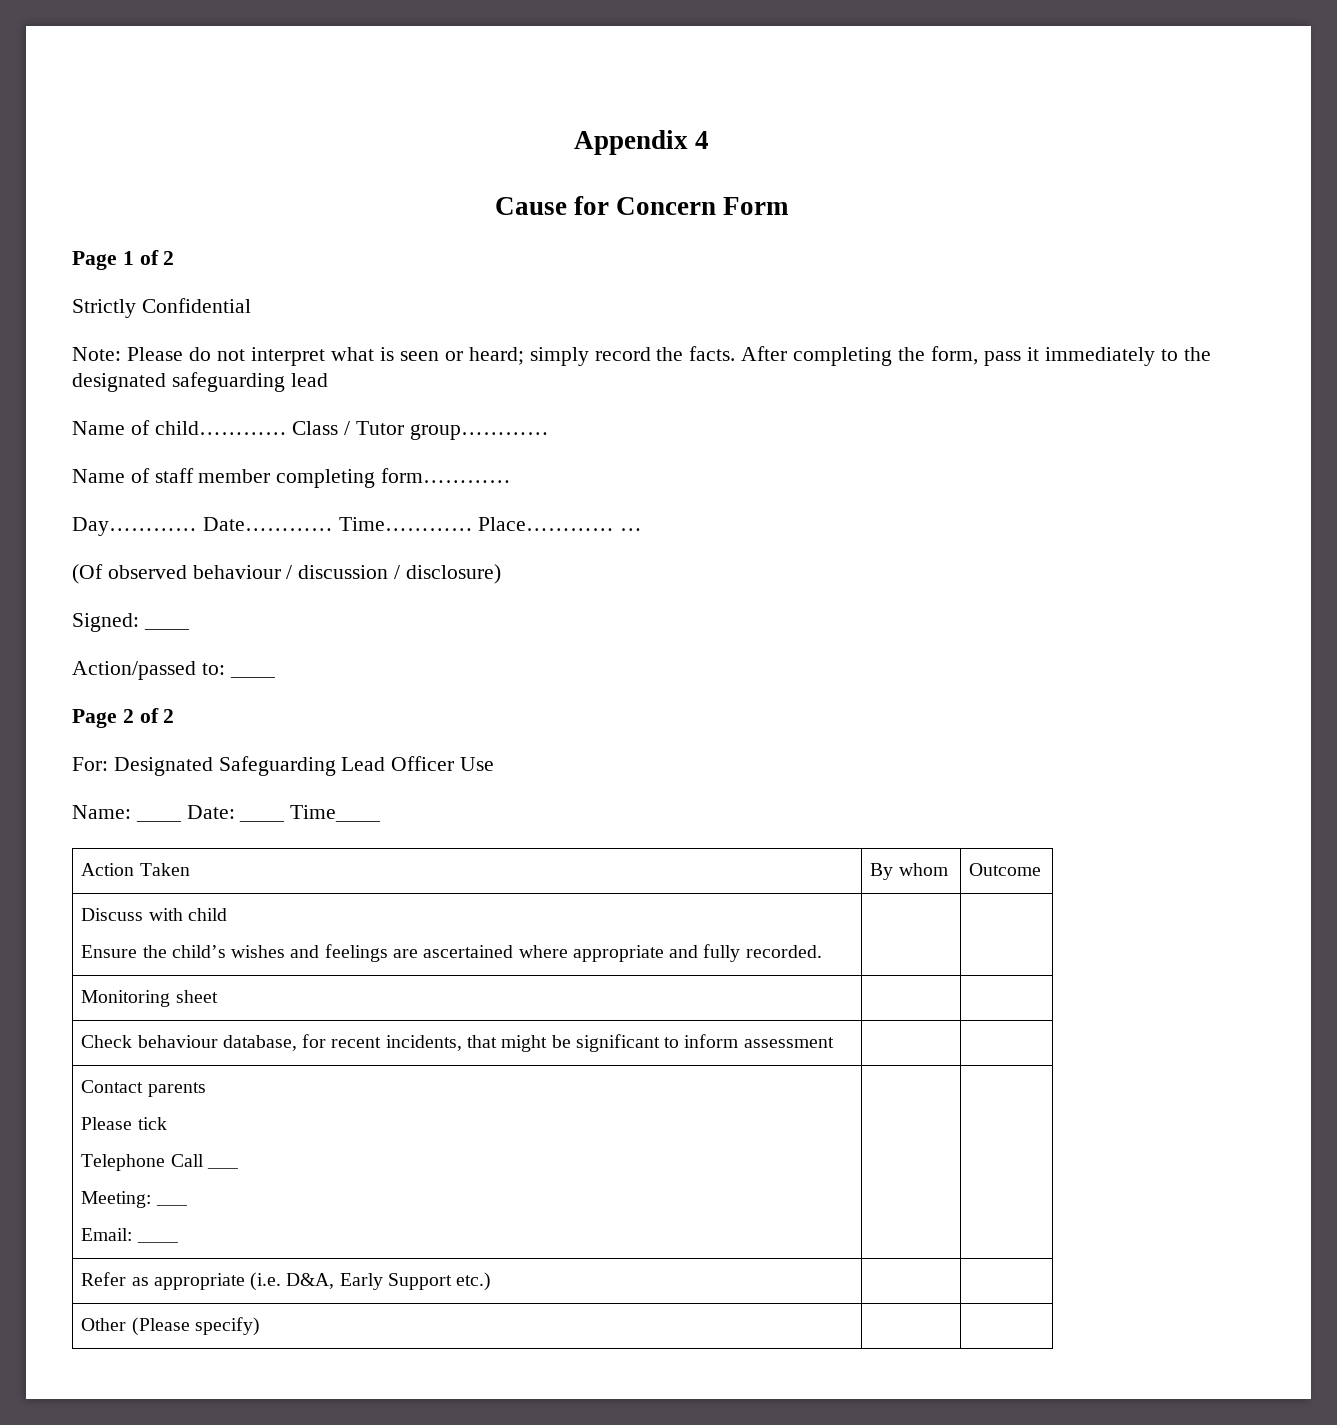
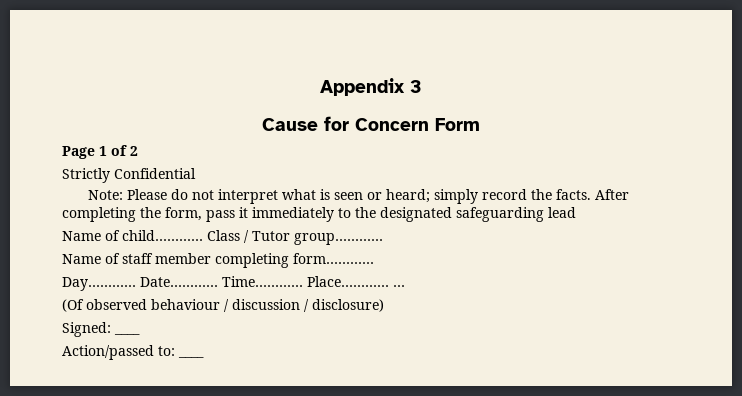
- Appendix 4
+ Appendix 3
- Page 2 of 2
- For: Designated Safeguarding Lead Officer Use
- Name: ____ Date: ____ Time____
- Action Taken | By whom | Outcome
- Discuss with child
- Ensure the child’s wishes and feelings are ascertained where appropriate and fully recorded. | |
- Monitoring sheet | |
- Check behaviour database, for recent incidents, that might be significant to inform assessment | |
- Contact parents
- Please tick
- Telephone Call ___
- Meeting: ___
- Email: ____ | |
- Refer as appropriate (i.e. D&A, Early Support etc.) | |
- Other (Please specify) | |

